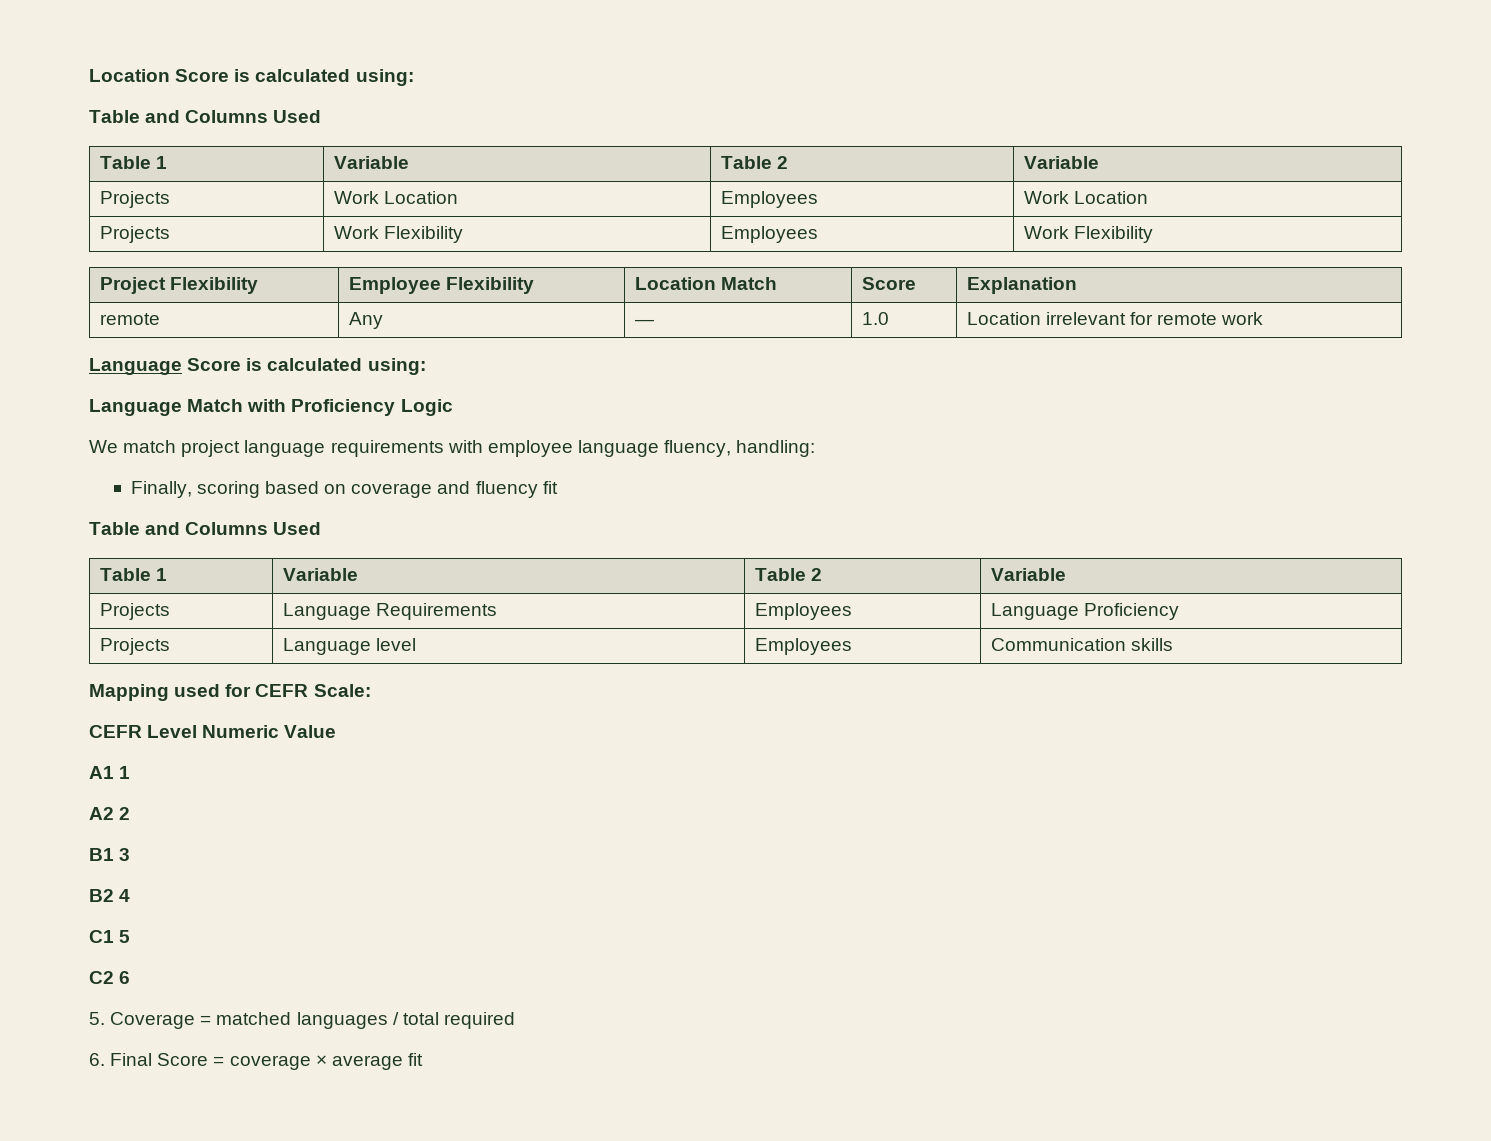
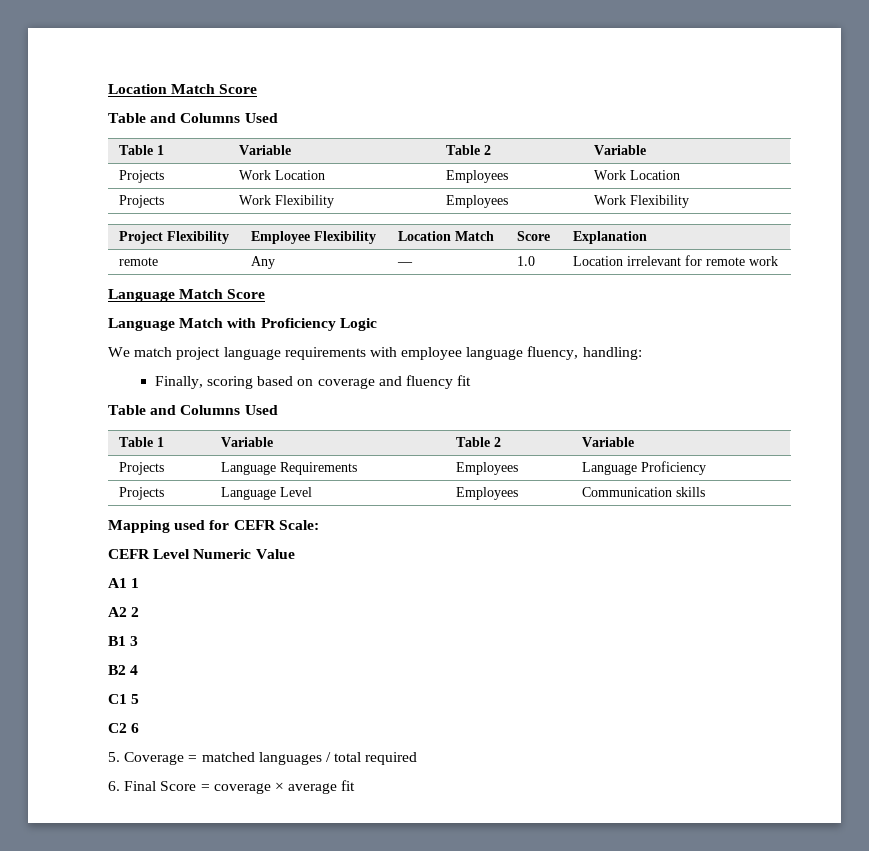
- Location Score is calculated using:
+ Location Match Score
- Language Score is calculated using:
+ Language Match Score
- Projects | Language level | Employees | Communication skills
+ Projects | Language Level | Employees | Communication skills

